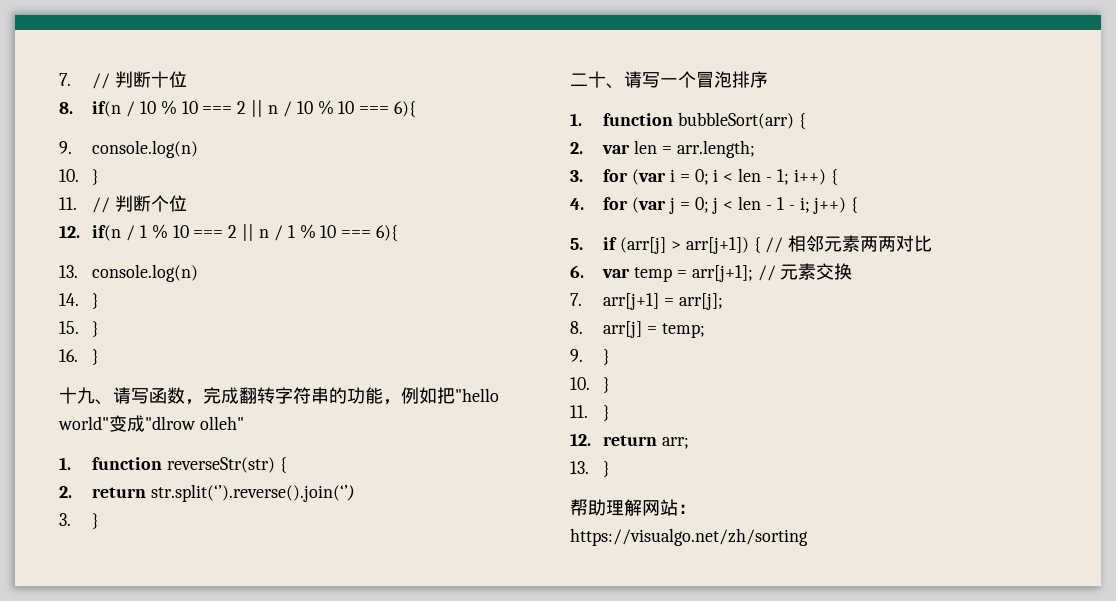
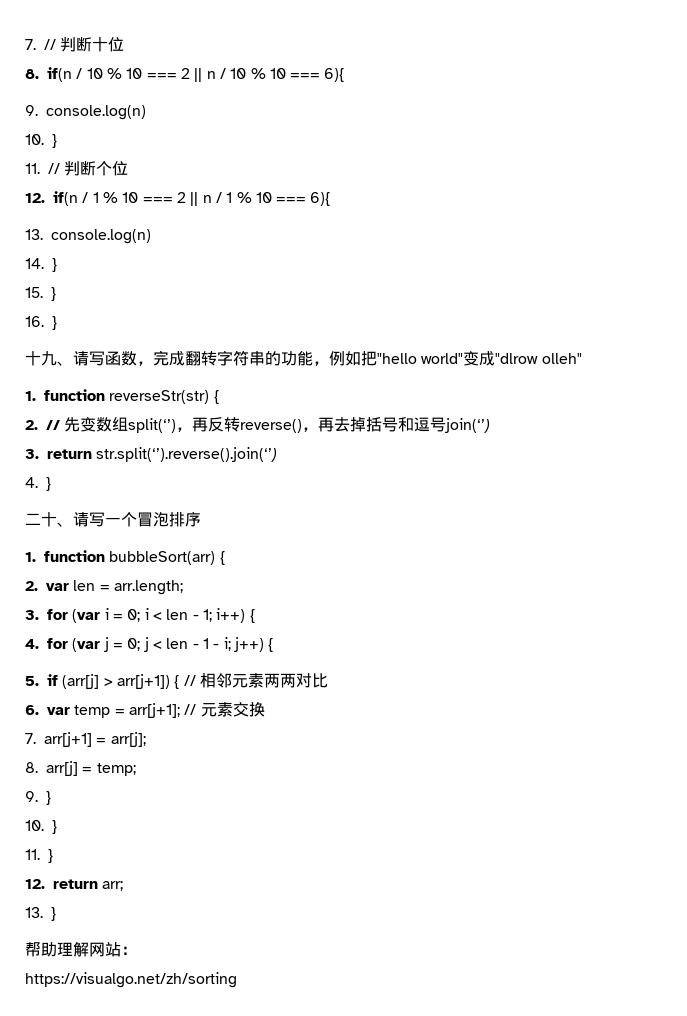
- 2. return str.split(‘’).reverse().join(‘’)
+ 2. // 先变数组split(‘’)，再反转reverse()，再去掉括号和逗号join(‘’)
+ 3. return str.split(‘’).reverse().join(‘’)
- 3. }
+ 4. }

